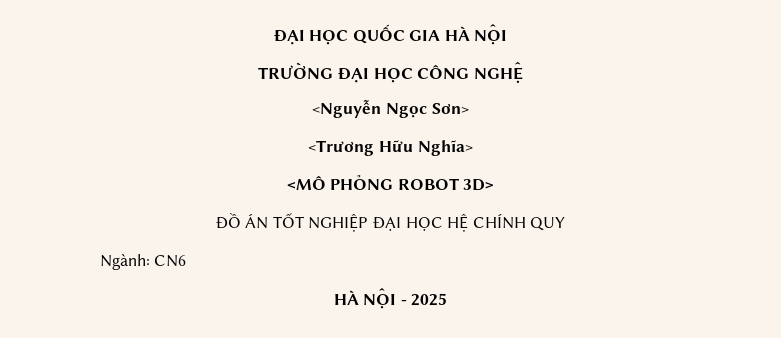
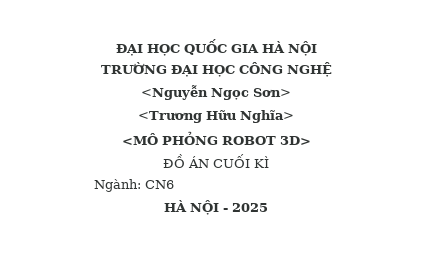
- ĐỒ ÁN TỐT NGHIỆP ĐẠI HỌC HỆ CHÍNH QUY
+ ĐỒ ÁN CUỐI KÌ

